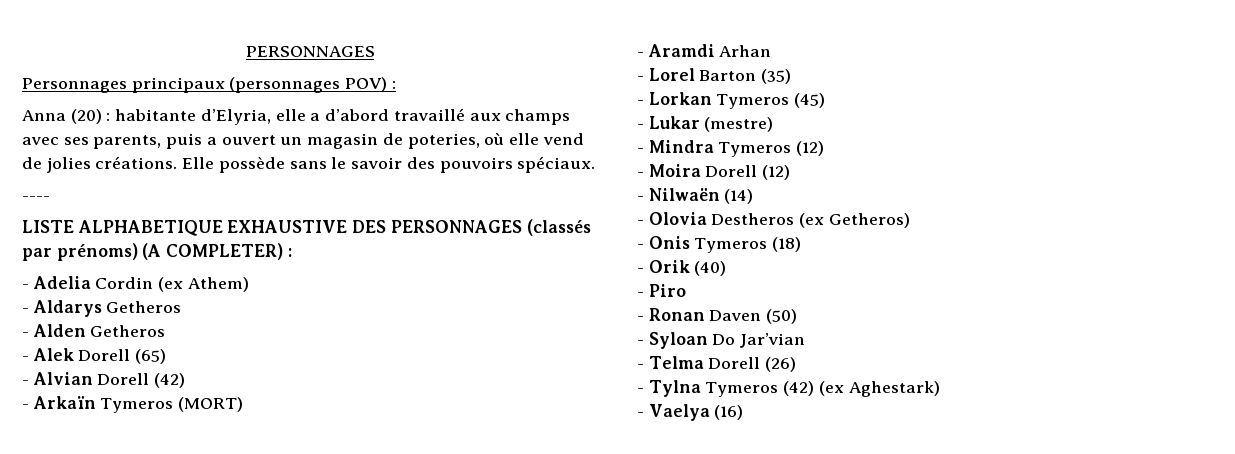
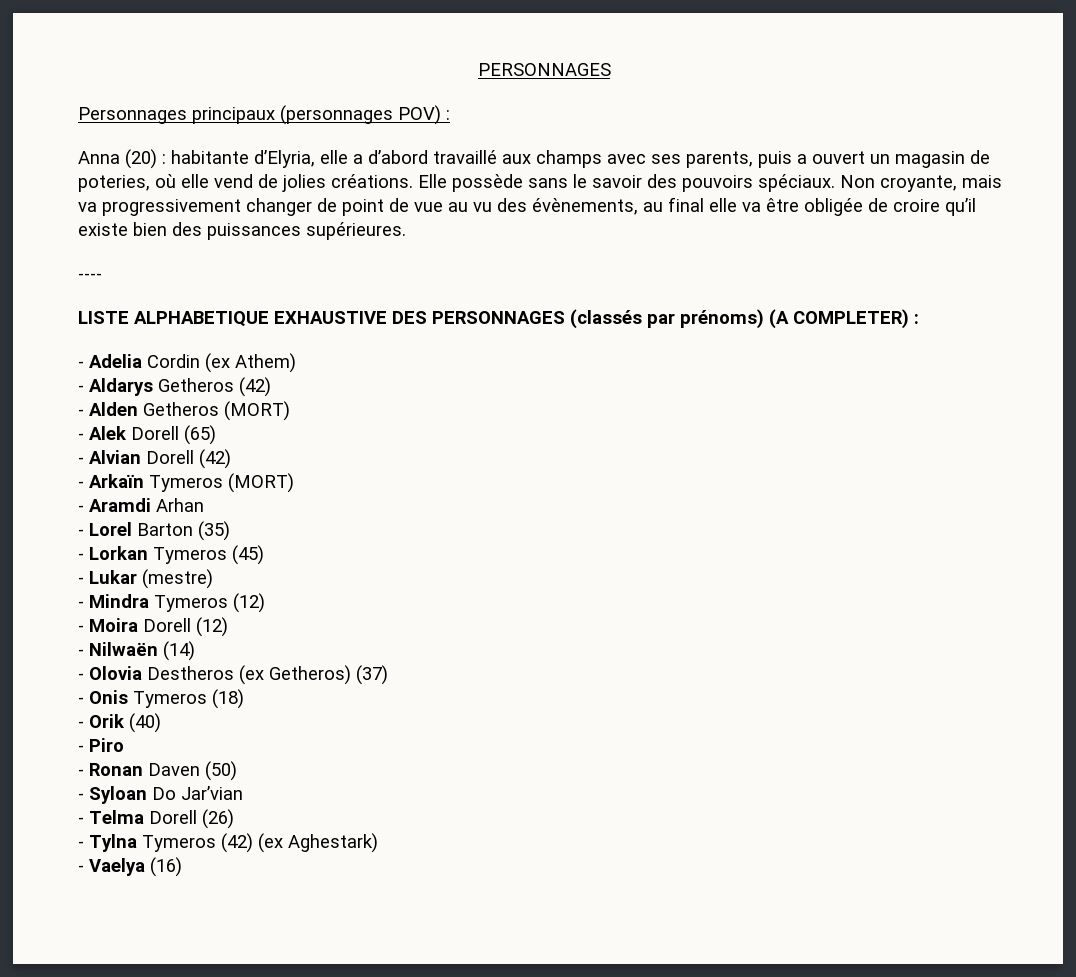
+ Non croyante, mais va progressivement changer de point de vue au vu des évènements, au final elle va être obligée de croire qu’il existe bien des puissances supérieures.
- - Aldarys Getheros
+ - Aldarys Getheros (42)
- - Alden Getheros
+ - Alden Getheros (MORT)
- - Olovia Destheros (ex Getheros)
+ - Olovia Destheros (ex Getheros) (37)

